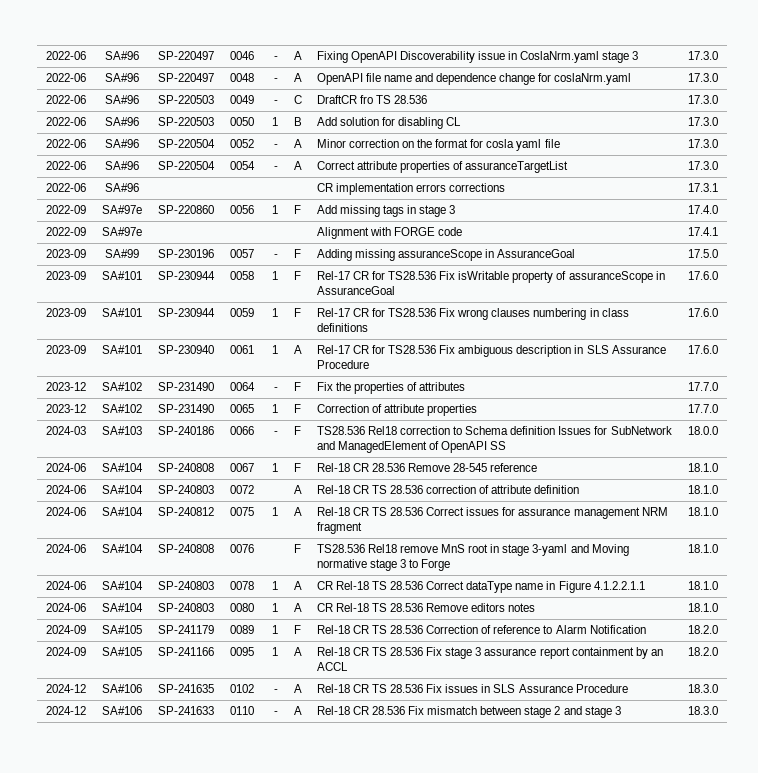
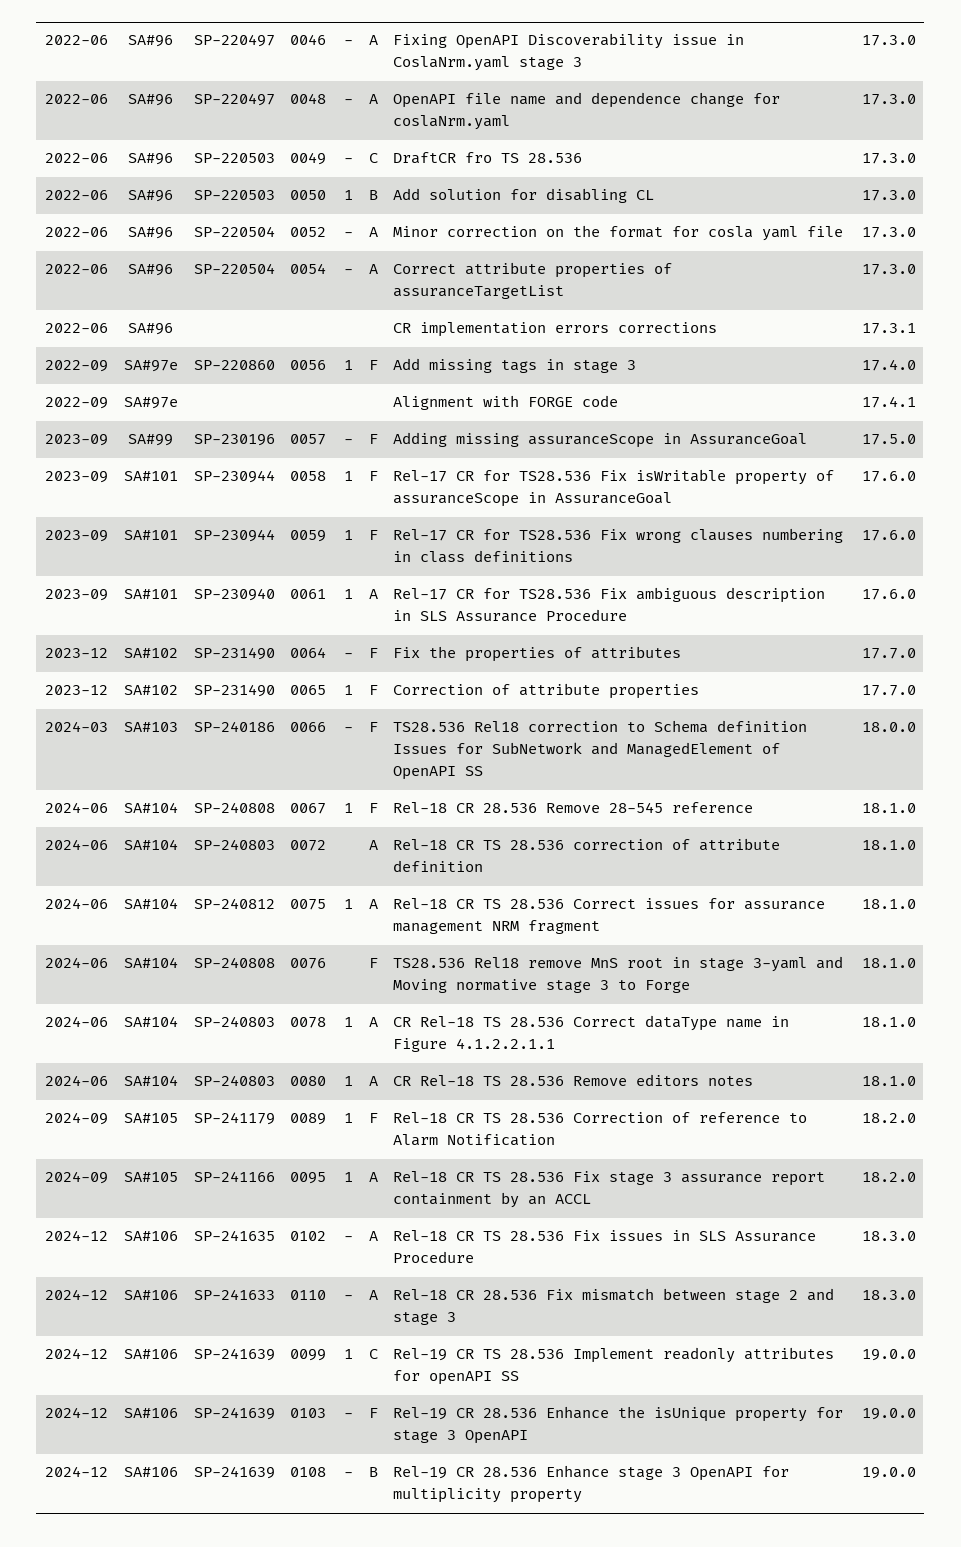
+ 2024-12 | SA#106 | SP-241639 | 0099 | 1 | C | Rel-19 CR TS 28.536 Implement readonly attributes for openAPI SS | 19.0.0
+ 2024-12 | SA#106 | SP-241639 | 0103 | - | F | Rel-19 CR 28.536 Enhance the isUnique property for stage 3 OpenAPI | 19.0.0
+ 2024-12 | SA#106 | SP-241639 | 0108 | - | B | Rel-19 CR 28.536 Enhance stage 3 OpenAPI for multiplicity property | 19.0.0

